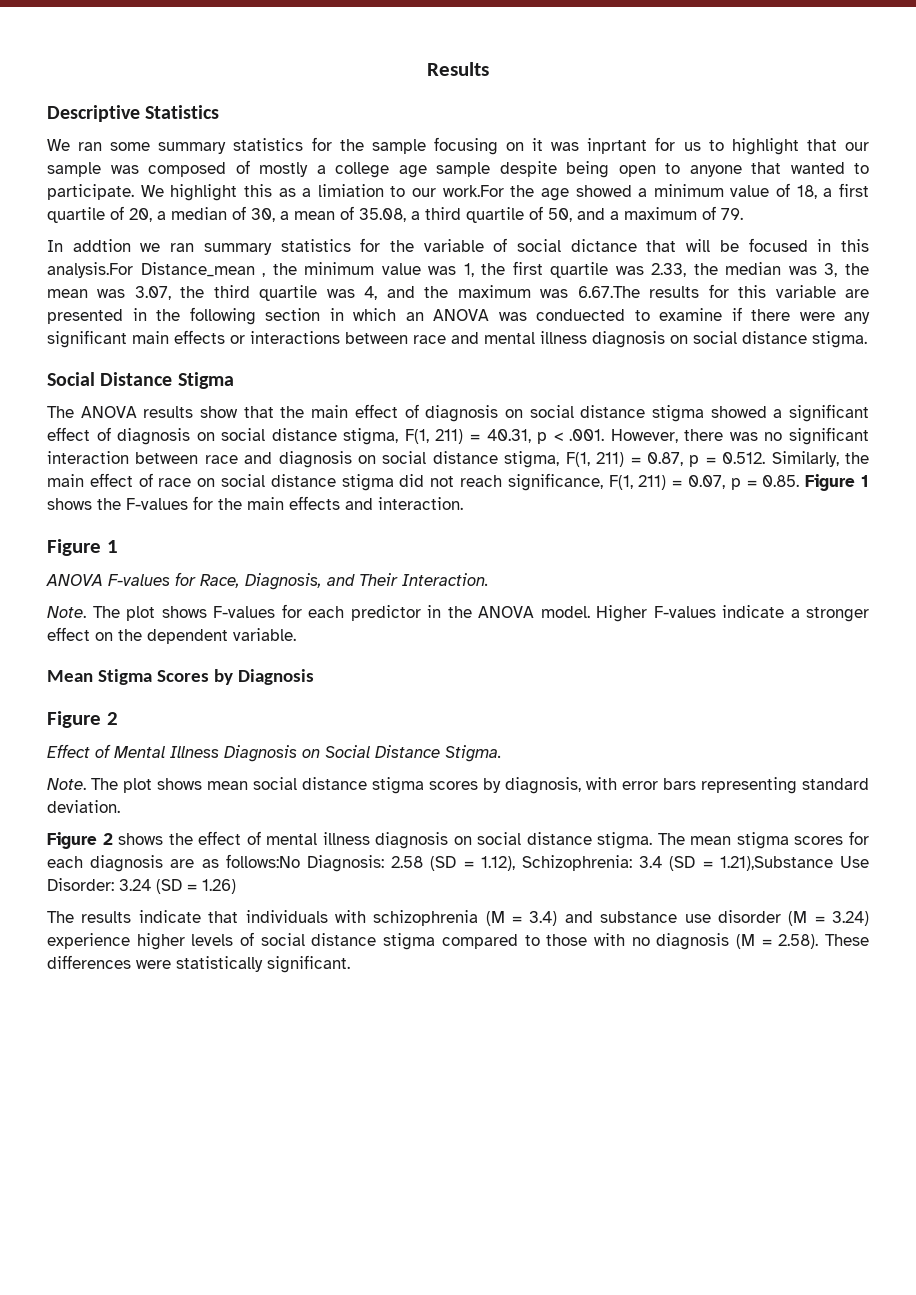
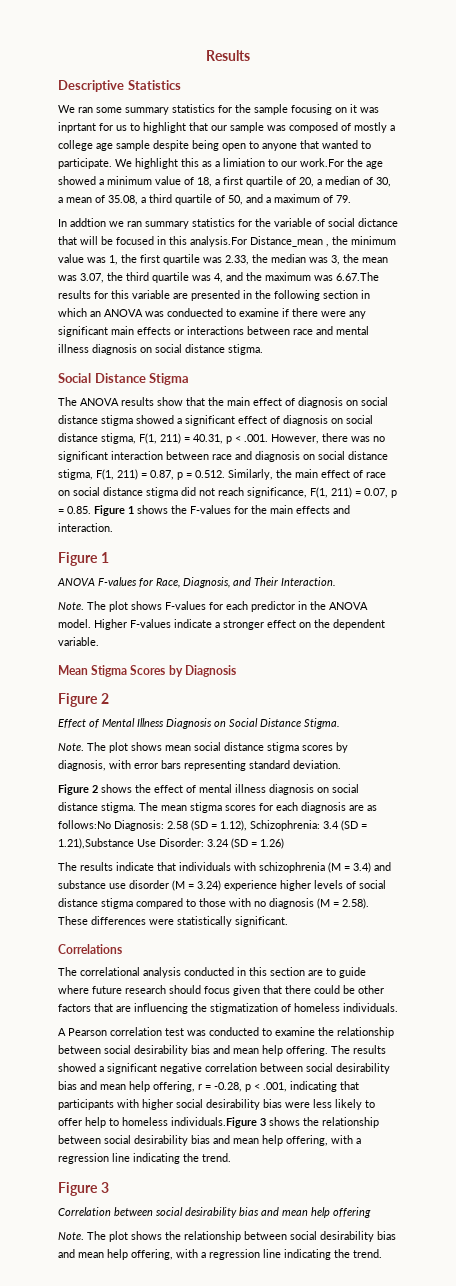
+ Correlations
+ The correlational analysis conducted in this section are to guide where future research should focus given that there could be other factors that are influencing the stigmatization of homeless individuals.
+ A Pearson correlation test was conducted to examine the relationship between social desirability bias and mean help offering. The results showed a significant negative correlation between social desirability bias and mean help offering, r = -0.28, p < .001, indicating that participants with higher social desirability bias were less likely to offer help to homeless individuals.Figure 3 shows the relationship between social desirability bias and mean help offering, with a regression line indicating the trend.
+ Figure 3
+ Correlation between social desirability bias and mean help offering
+ Note. The plot shows the relationship between social desirability bias and mean help offering, with a regression line indicating the trend.

